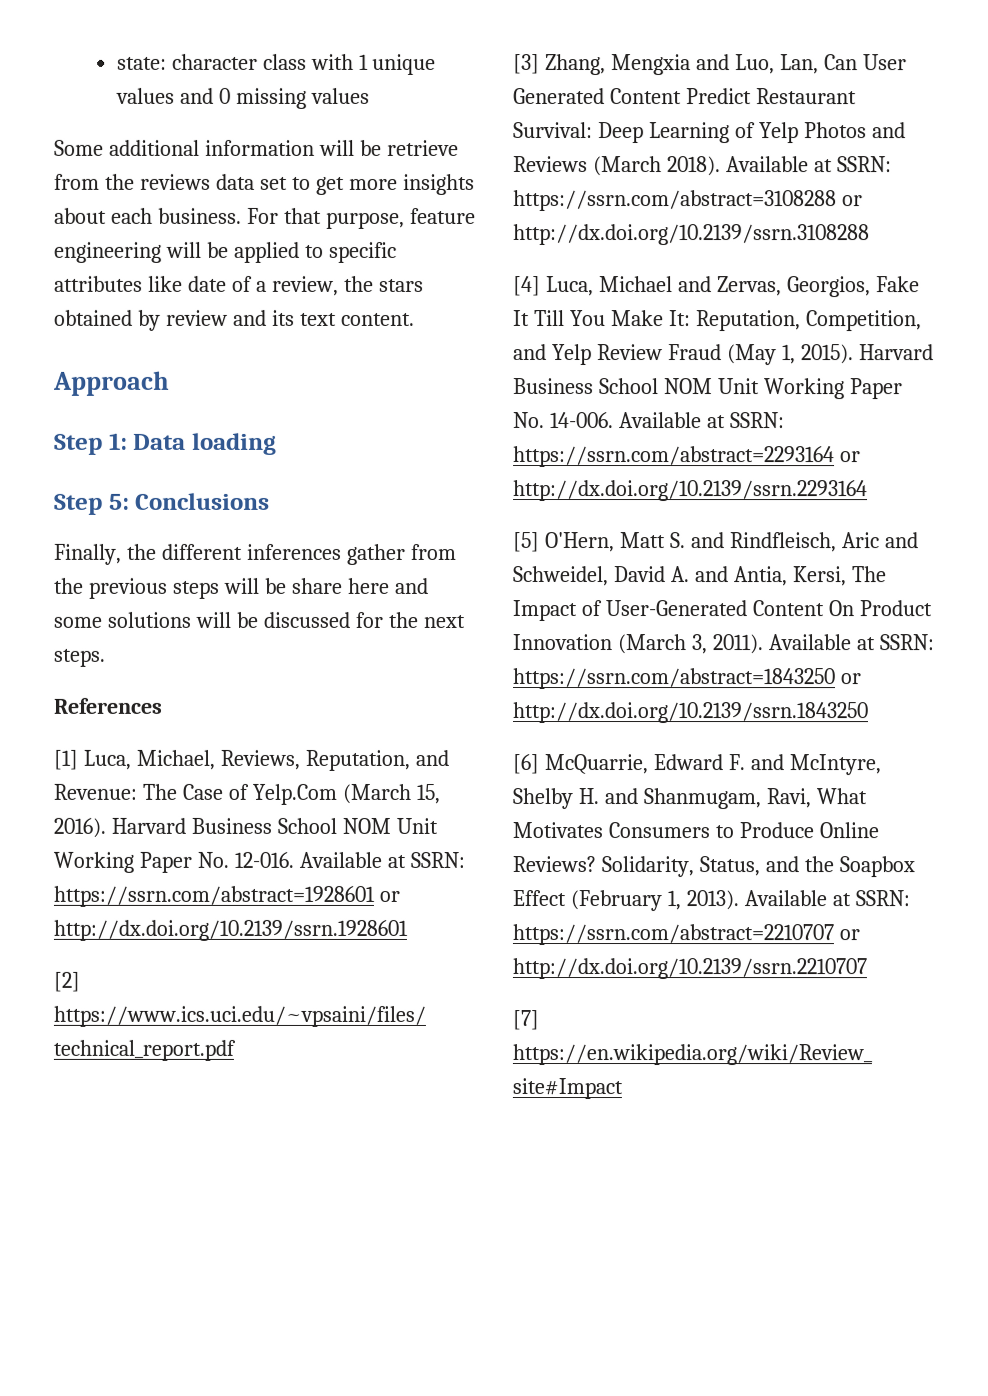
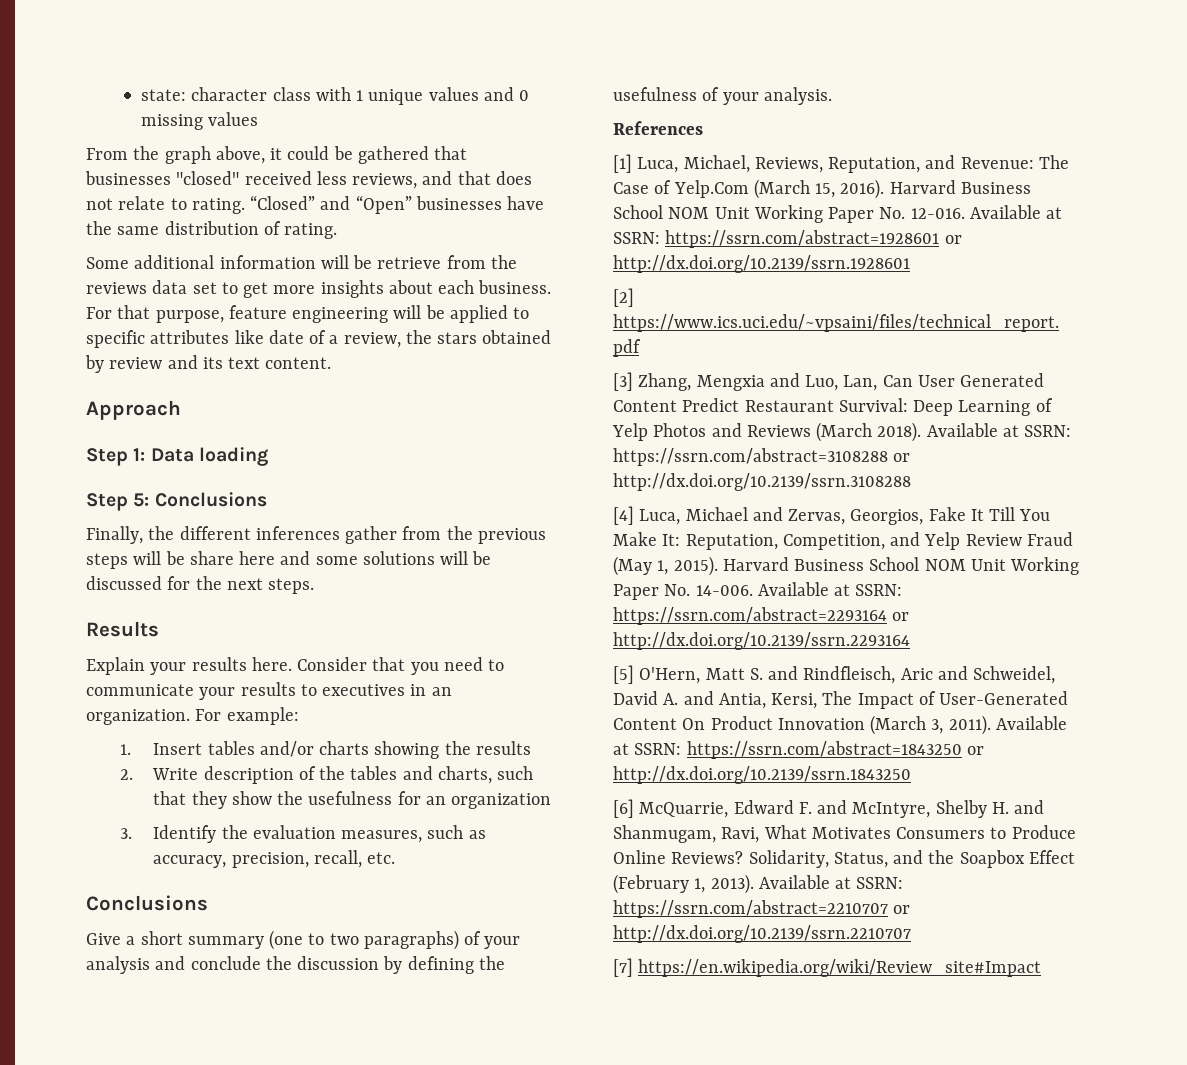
+ From the graph above, it could be gathered that businesses "closed" received less reviews, and that does not relate to rating. “Closed” and “Open” businesses have the same distribution of rating.
+ Results
+ Explain your results here. Consider that you need to communicate your results to executives in an organization. For example:
+ 1. Insert tables and/or charts showing the results
+ 2. Write description of the tables and charts, such that they show the usefulness for an organization
+ 3. Identify the evaluation measures, such as accuracy, precision, recall, etc.
+ Conclusions
+ Give a short summary (one to two paragraphs) of your analysis and conclude the discussion by defining the usefulness of your analysis.

